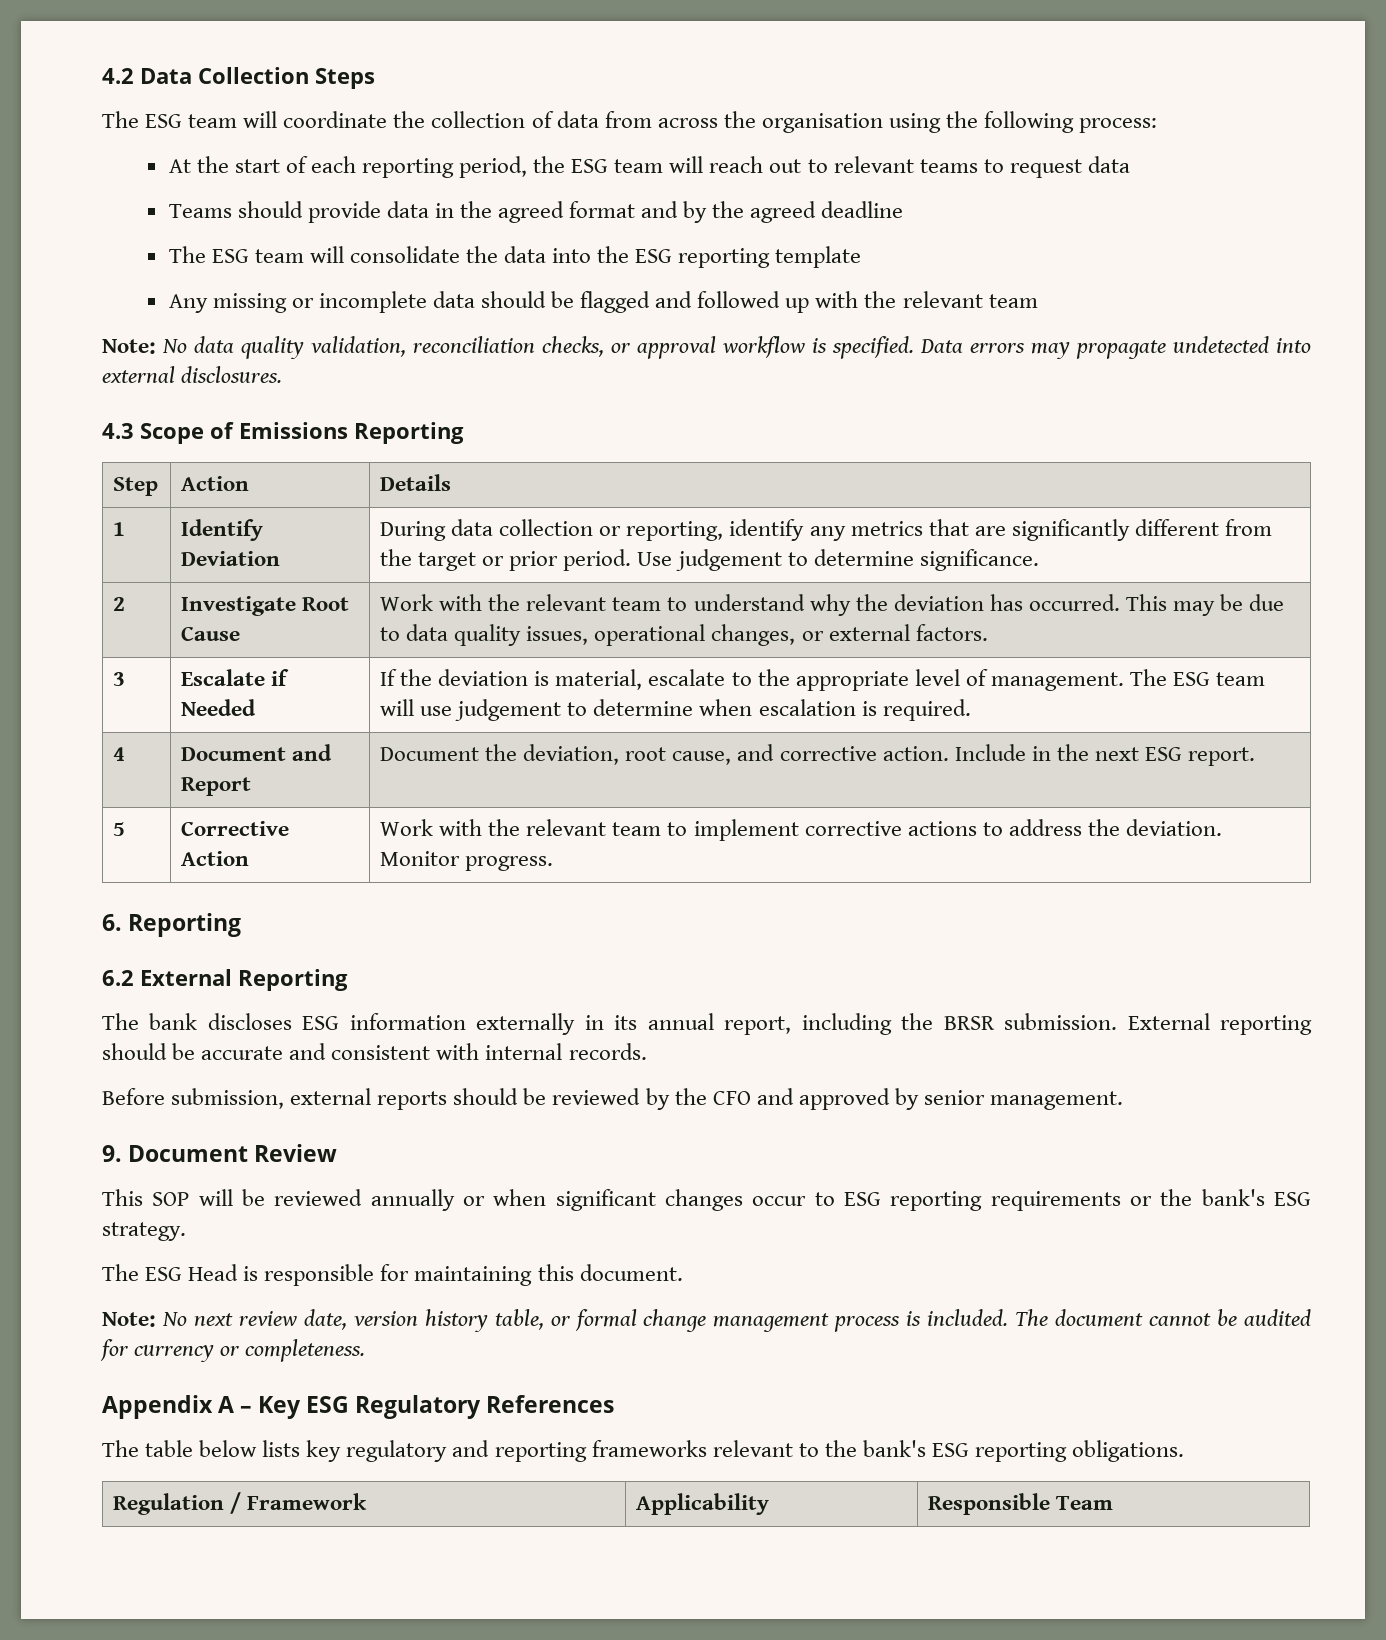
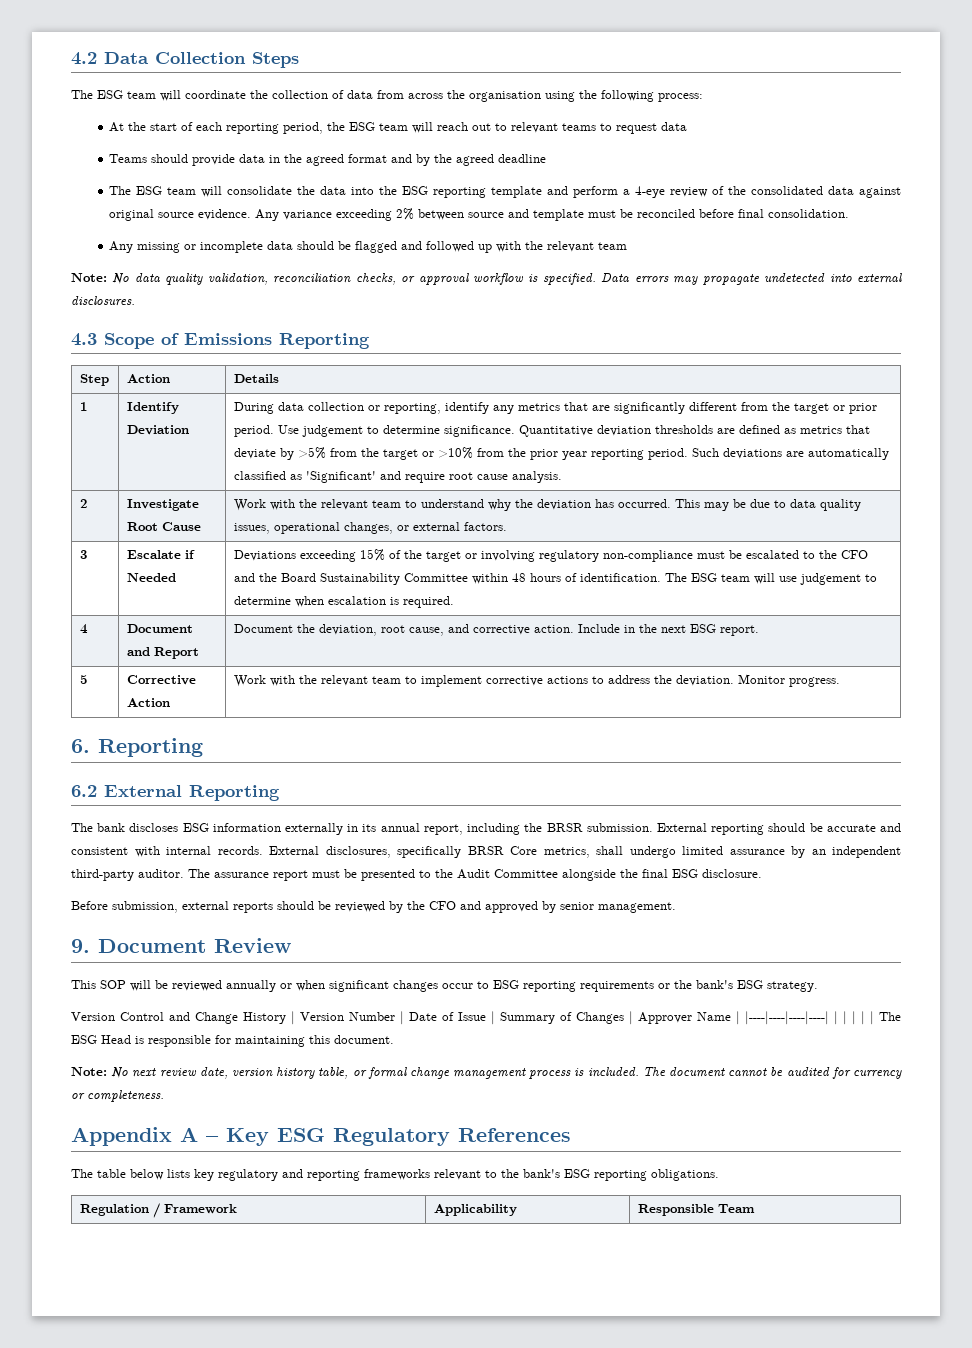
- The ESG team will consolidate the data into the ESG reporting template
+ The ESG team will consolidate the data into the ESG reporting template and perform a 4-eye review of the consolidated data against original source evidence. Any variance exceeding 2% between source and template must be reconciled before final consolidation.
+ Quantitative deviation thresholds are defined as metrics that deviate by >5% from the target or >10% from the prior year reporting period. Such deviations are automatically classified as 'Significant' and require root cause analysis.
- If the deviation is material, escalate to the appropriate level of management.
+ Deviations exceeding 15% of the target or involving regulatory non-compliance must be escalated to the CFO and the Board Sustainability Committee within 48 hours of identification.
+ External disclosures, specifically BRSR Core metrics, shall undergo limited assurance by an independent third-party auditor. The assurance report must be presented to the Audit Committee alongside the final ESG disclosure.
- The ESG Head is responsible for maintaining this document.
+ Version Control and Change History | Version Number | Date of Issue | Summary of Changes | Approver Name | |----|----|----|----| | | | | | The ESG Head is responsible for maintaining this document.

